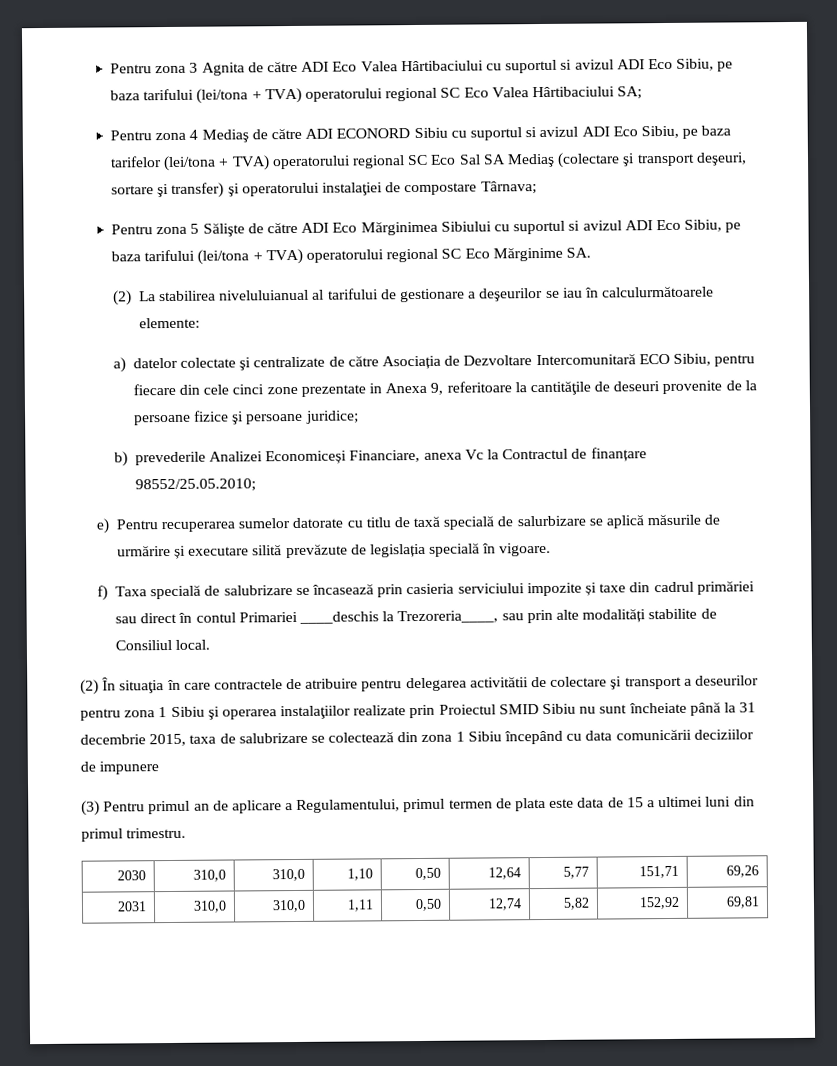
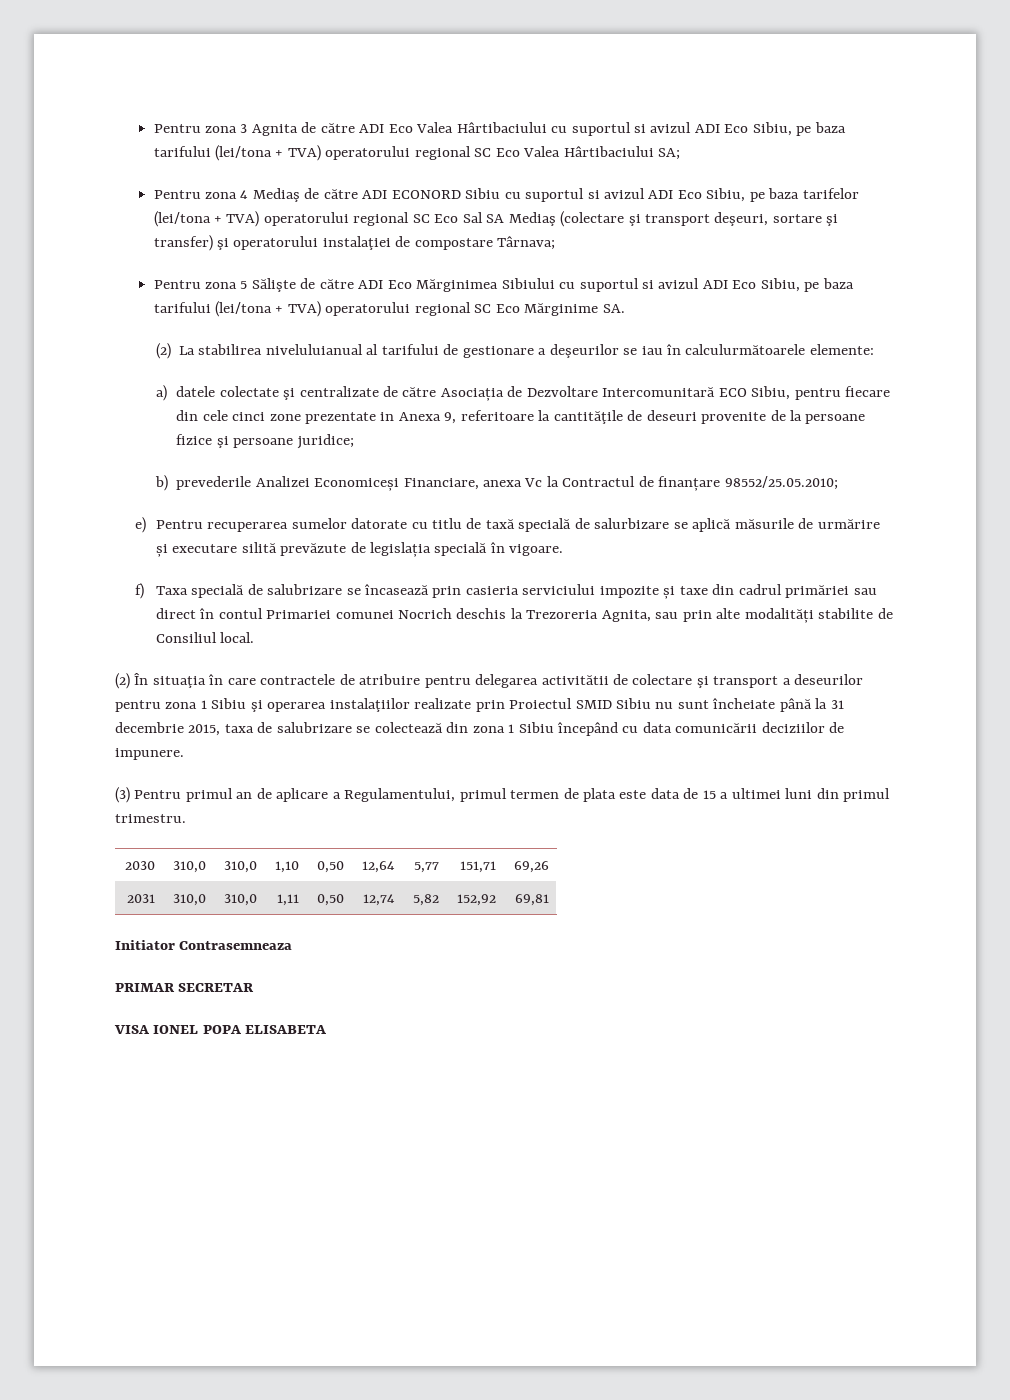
- a) datelor colectate şi centralizate de către Asociația de Dezvoltare Intercomunitară ECO Sibiu, pentru fiecare din cele cinci zone prezentate in Anexa 9, referitoare la cantităţile de deseuri provenite de la persoane fizice şi persoane juridice;
+ a) datele colectate şi centralizate de către Asociația de Dezvoltare Intercomunitară ECO Sibiu, pentru fiecare din cele cinci zone prezentate in Anexa 9, referitoare la cantităţile de deseuri provenite de la persoane fizice şi persoane juridice;
- f) Taxa specială de salubrizare se încasează prin casieria serviciului impozite și taxe din cadrul primăriei sau direct în contul Primariei ____deschis la Trezoreria____, sau prin alte modalități stabilite de Consiliul local.
+ f) Taxa specială de salubrizare se încasează prin casieria serviciului impozite și taxe din cadrul primăriei sau direct în contul Primariei comunei Nocrich deschis la Trezoreria Agnita, sau prin alte modalități stabilite de Consiliul local.
- (2) În situaţia în care contractele de atribuire pentru delegarea activitătii de colectare şi transport a deseurilor pentru zona 1 Sibiu şi operarea instalaţiilor realizate prin Proiectul SMID Sibiu nu sunt încheiate până la 31 decembrie 2015, taxa de salubrizare se colectează din zona 1 Sibiu începând cu data comunicării deciziilor de impunere
+ (2) În situaţia în care contractele de atribuire pentru delegarea activitătii de colectare şi transport a deseurilor pentru zona 1 Sibiu şi operarea instalaţiilor realizate prin Proiectul SMID Sibiu nu sunt încheiate până la 31 decembrie 2015, taxa de salubrizare se colectează din zona 1 Sibiu începând cu data comunicării deciziilor de impunere.
+ Initiator Contrasemneaza
+ PRIMAR SECRETAR
+ VISA IONEL POPA ELISABETA

